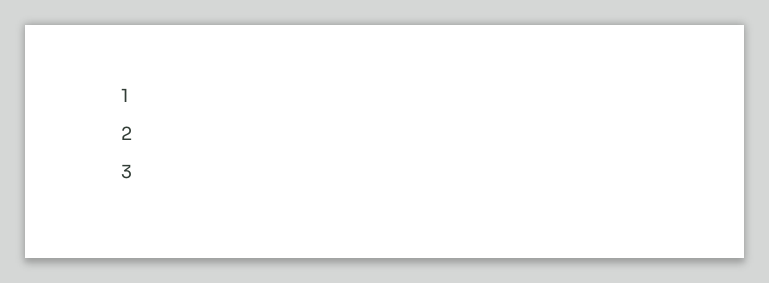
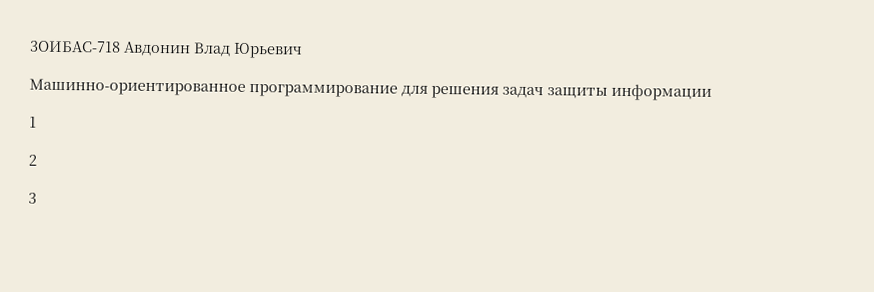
+ 3ОИБАС-718 Авдонин Влад Юрьевич
+ Машинно-ориентированное программирование для решения задач защиты информации

